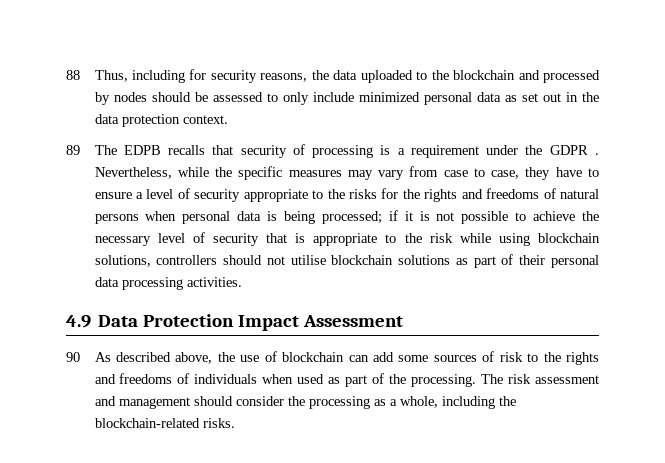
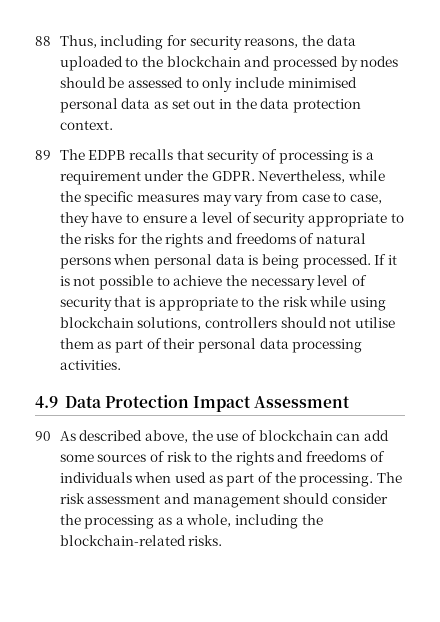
- 88 Thus, including for security reasons, the data uploaded to the blockchain and processed by nodes should be assessed to only include minimized personal data as set out in the data protection context.
+ 88 Thus, including for security reasons, the data uploaded to the blockchain and processed by nodes should be assessed to only include minimised personal data as set out in the data protection context.
- 89 The EDPB recalls that security of processing is a requirement under the GDPR .
+ 89 The EDPB recalls that security of processing is a requirement under the GDPR.
- Nevertheless, while the specific measures may vary from case to case, they have to ensure a level of security appropriate to the risks for the rights and freedoms of natural persons when personal data is being processed; if it is not possible to achieve the necessary level of security that is appropriate to the risk while using blockchain solutions, controllers should not utilise blockchain solutions as part of their personal data processing activities.
+ Nevertheless, while the specific measures may vary from case to case, they have to ensure a level of security appropriate to the risks for the rights and freedoms of natural persons when personal data is being processed. If it is not possible to achieve the necessary level of security that is appropriate to the risk while using blockchain solutions, controllers should not utilise them as part of their personal data processing activities.

